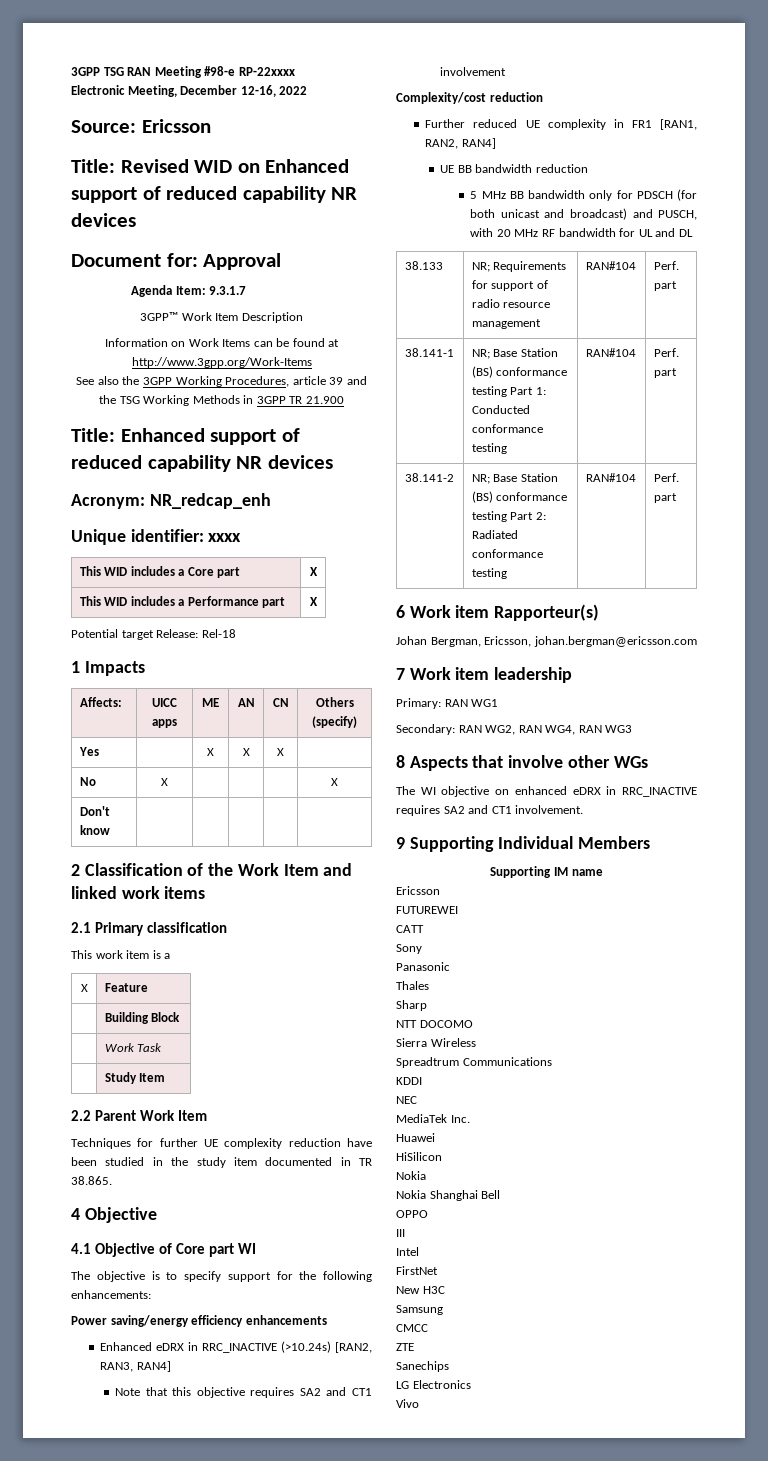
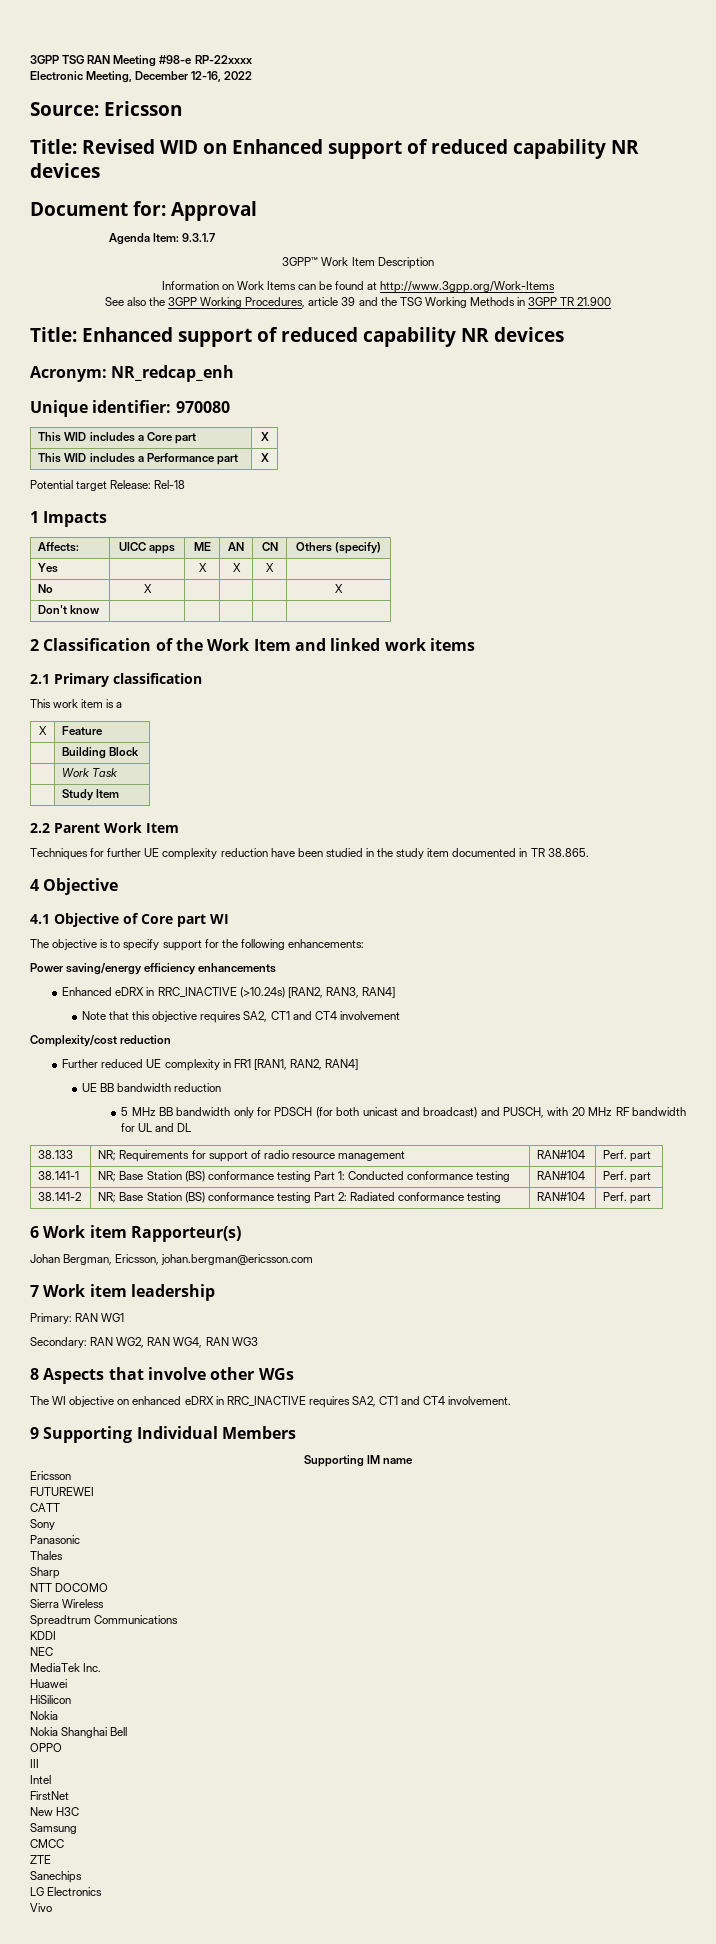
- Unique identifier: xxxx
+ Unique identifier: 970080
- Note that this objective requires SA2 and CT1 involvement
+ Note that this objective requires SA2, CT1 and CT4 involvement
- The WI objective on enhanced eDRX in RRC_INACTIVE requires SA2 and CT1 involvement.
+ The WI objective on enhanced eDRX in RRC_INACTIVE requires SA2, CT1 and CT4 involvement.

